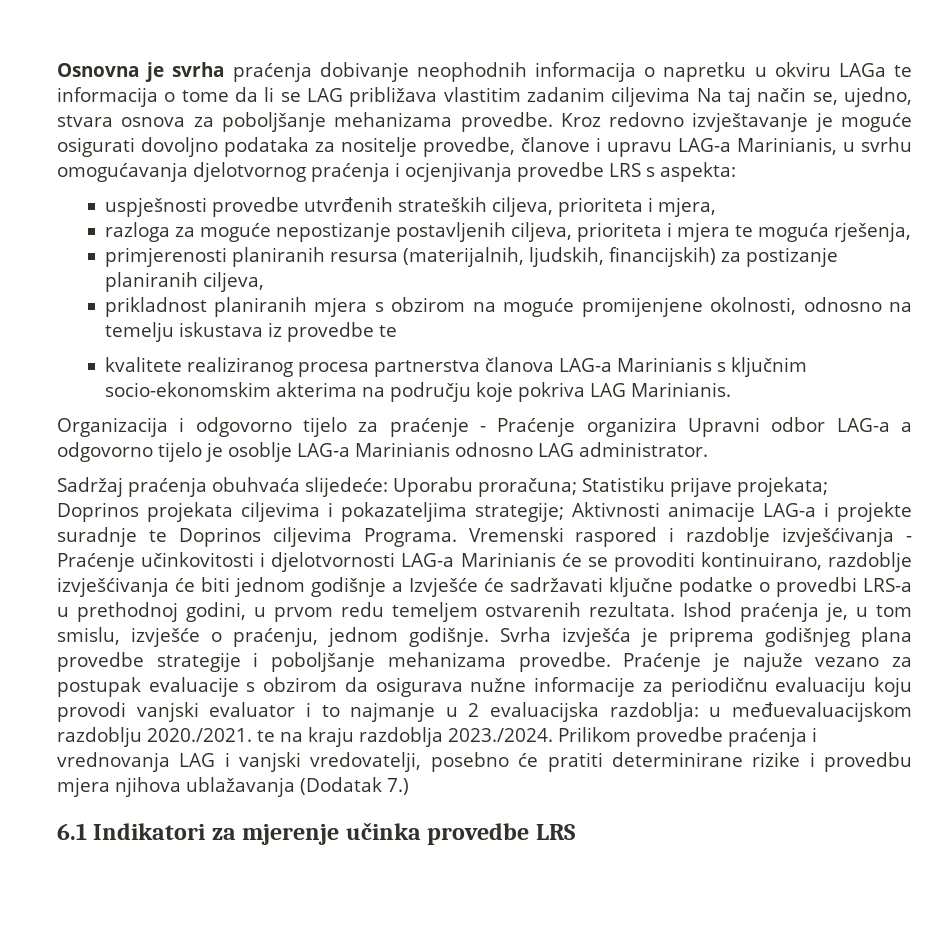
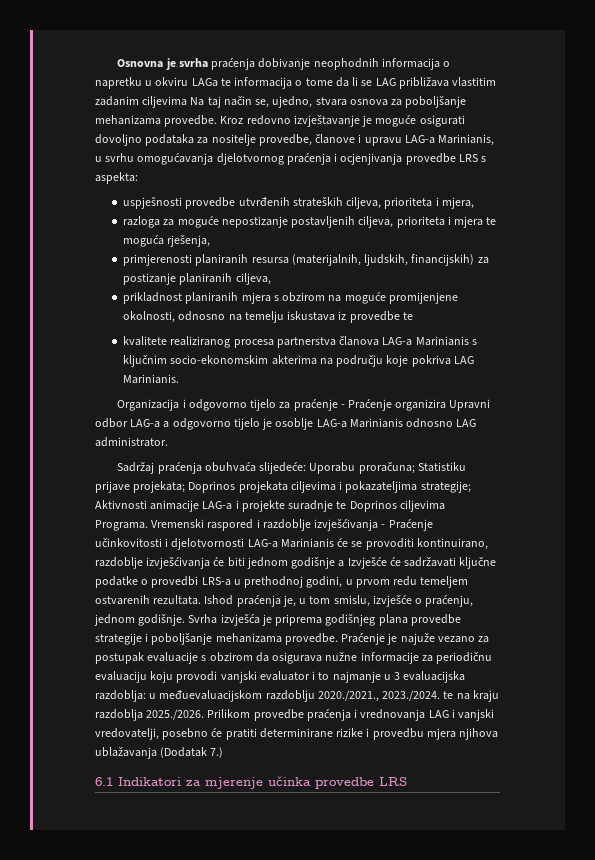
- Praćenje je najuže vezano za postupak evaluacije s obzirom da osigurava nužne informacije za periodičnu evaluaciju koju provodi vanjski evaluator i to najmanje u 2 evaluacijska razdoblja: u međuevaluacijskom razdoblju 2020./2021. te na kraju razdoblja 2023./2024. Prilikom provedbe praćenja i vrednovanja LAG i vanjski vredovatelji, posebno će pratiti determinirane rizike i provedbu mjera njihova ublažavanja (Dodatak 7.)
+ Praćenje je najuže vezano za postupak evaluacije s obzirom da osigurava nužne informacije za periodičnu evaluaciju koju provodi vanjski evaluator i to najmanje u 3 evaluacijska razdoblja: u međuevaluacijskom razdoblju 2020./2021., 2023./2024. te na kraju razdoblja 2025./2026. Prilikom provedbe praćenja i vrednovanja LAG i vanjski vredovatelji, posebno će pratiti determinirane rizike i provedbu mjera njihova ublažavanja (Dodatak 7.)

